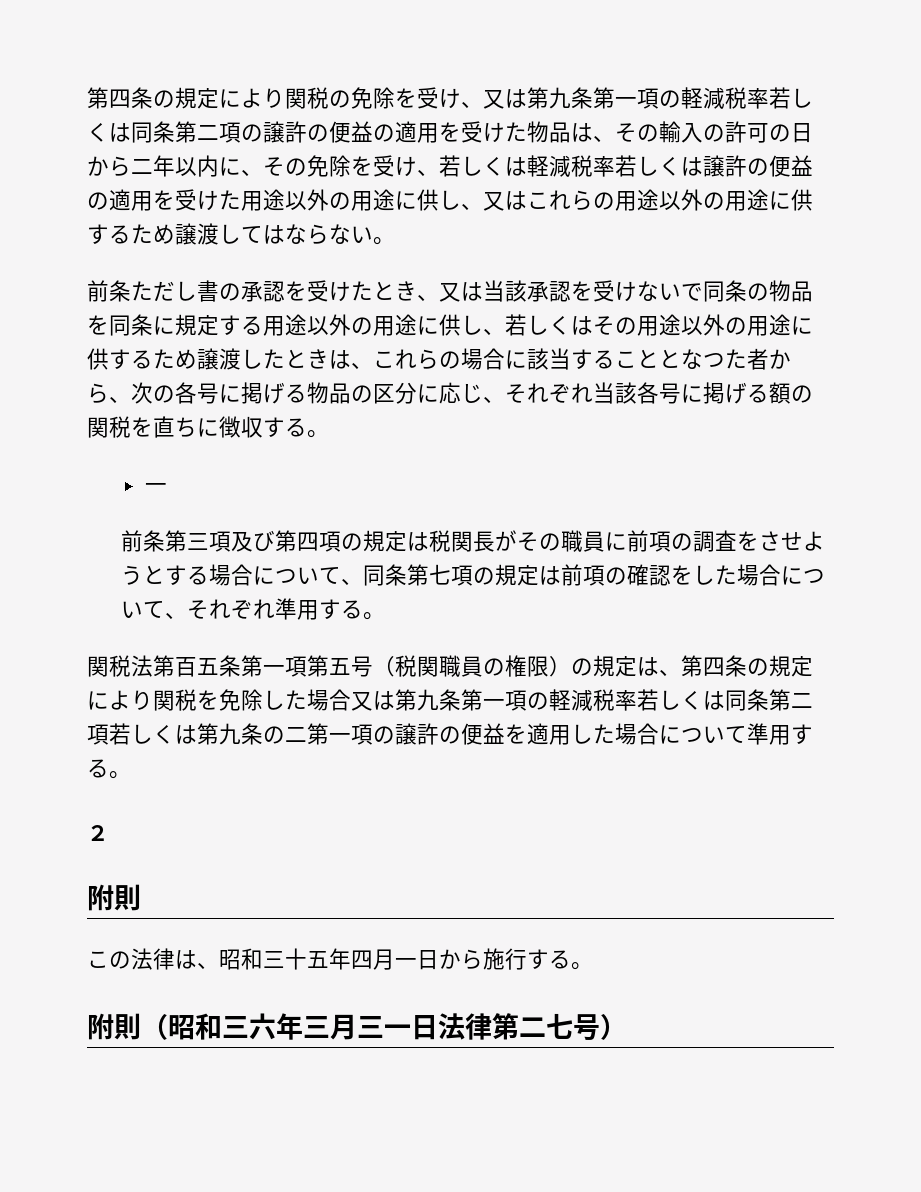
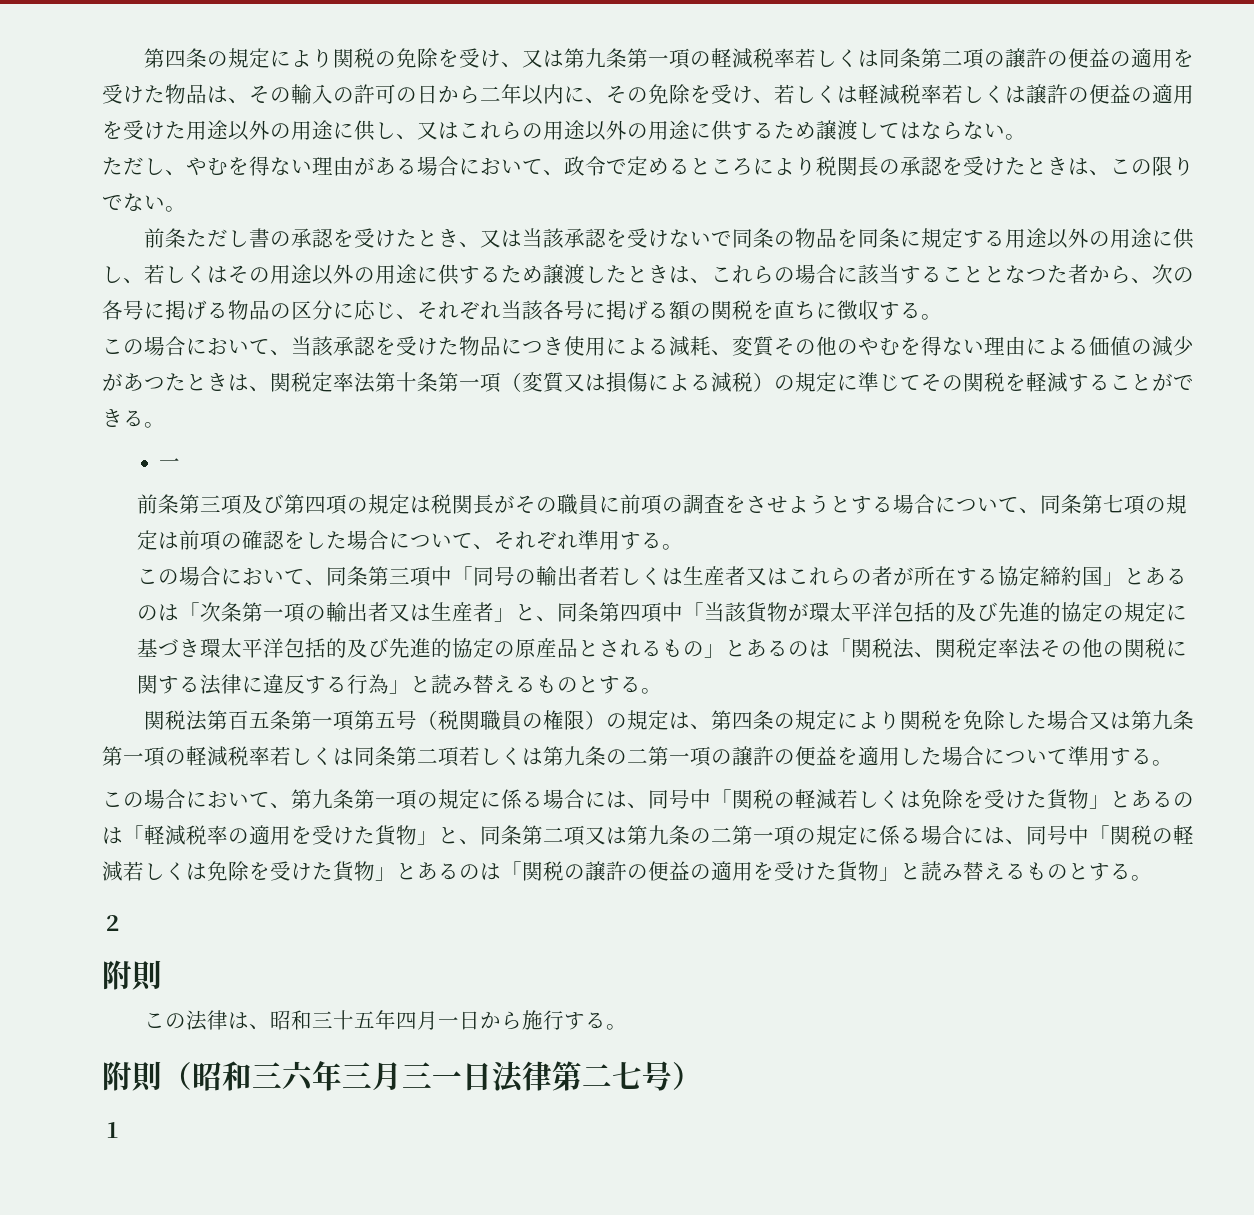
+ ただし、やむを得ない理由がある場合において、政令で定めるところにより税関長の承認を受けたときは、この限りでない。
+ この場合において、当該承認を受けた物品につき使用による減耗、変質その他のやむを得ない理由による価値の減少があつたときは、関税定率法第十条第一項（変質又は損傷による減税）の規定に準じてその関税を軽減することができる。
+ この場合において、同条第三項中「同号の輸出者若しくは生産者又はこれらの者が所在する協定締約国」とあるのは「次条第一項の輸出者又は生産者」と、同条第四項中「当該貨物が環太平洋包括的及び先進的協定の規定に基づき環太平洋包括的及び先進的協定の原産品とされるもの」とあるのは「関税法、関税定率法その他の関税に関する法律に違反する行為」と読み替えるものとする。
+ この場合において、第九条第一項の規定に係る場合には、同号中「関税の軽減若しくは免除を受けた貨物」とあるのは「軽減税率の適用を受けた貨物」と、同条第二項又は第九条の二第一項の規定に係る場合には、同号中「関税の軽減若しくは免除を受けた貨物」とあるのは「関税の譲許の便益の適用を受けた貨物」と読み替えるものとする。
+ １

